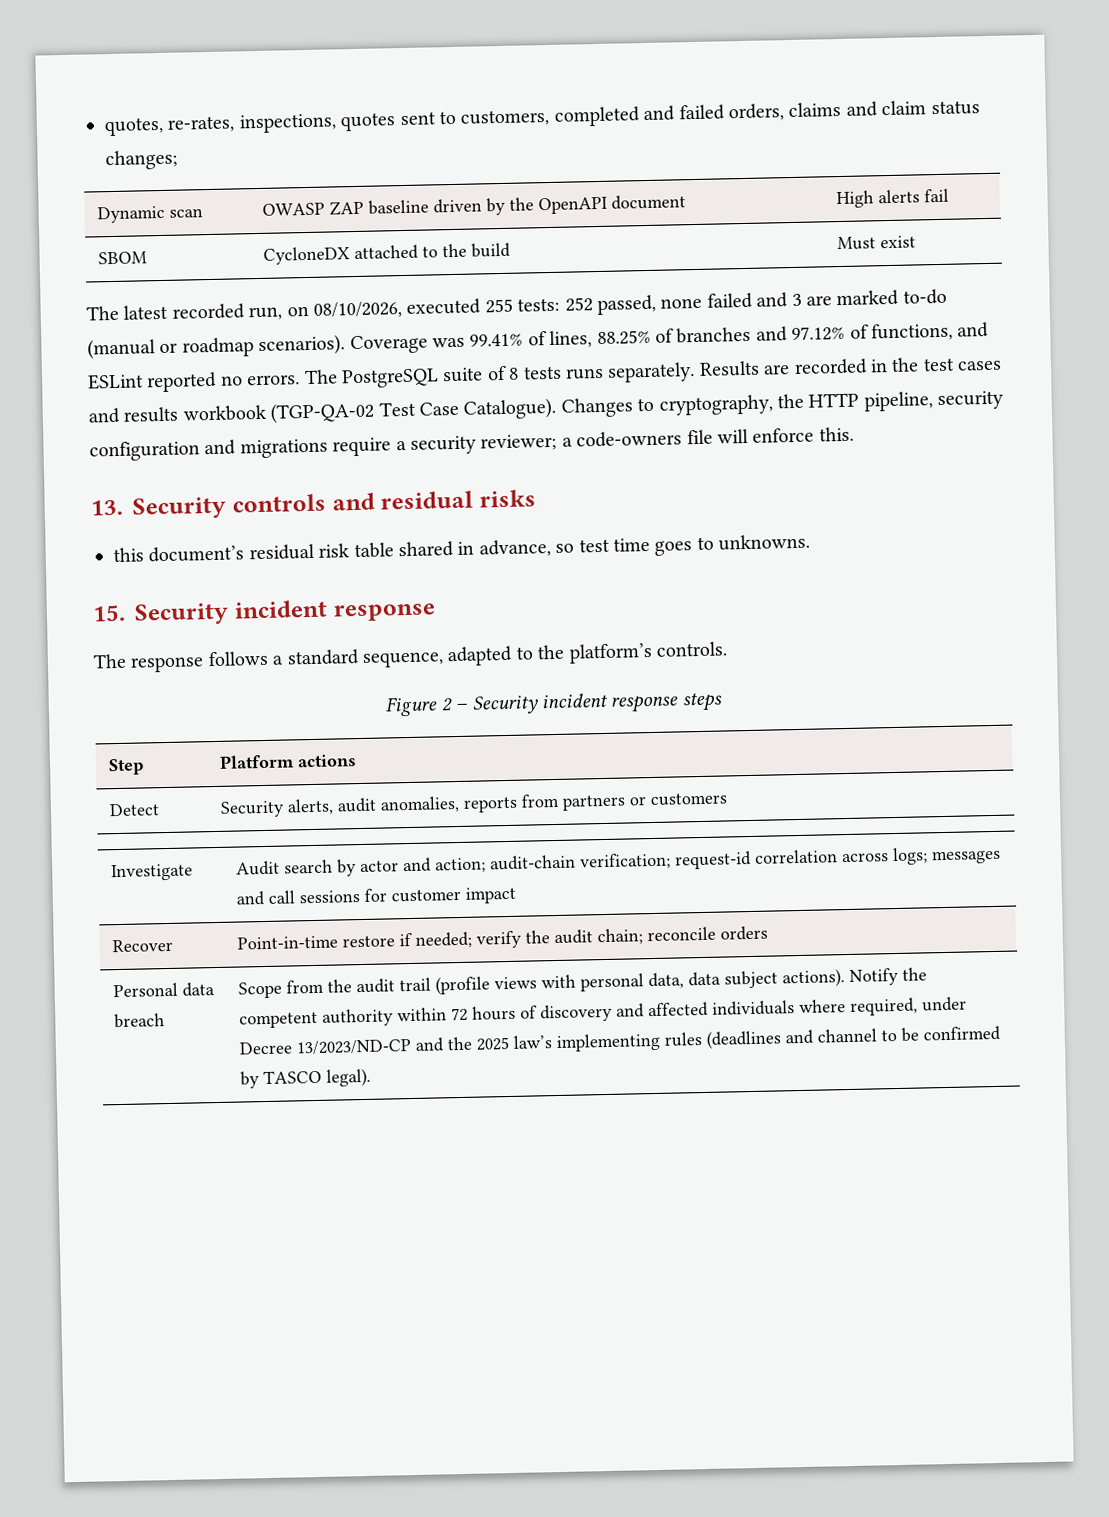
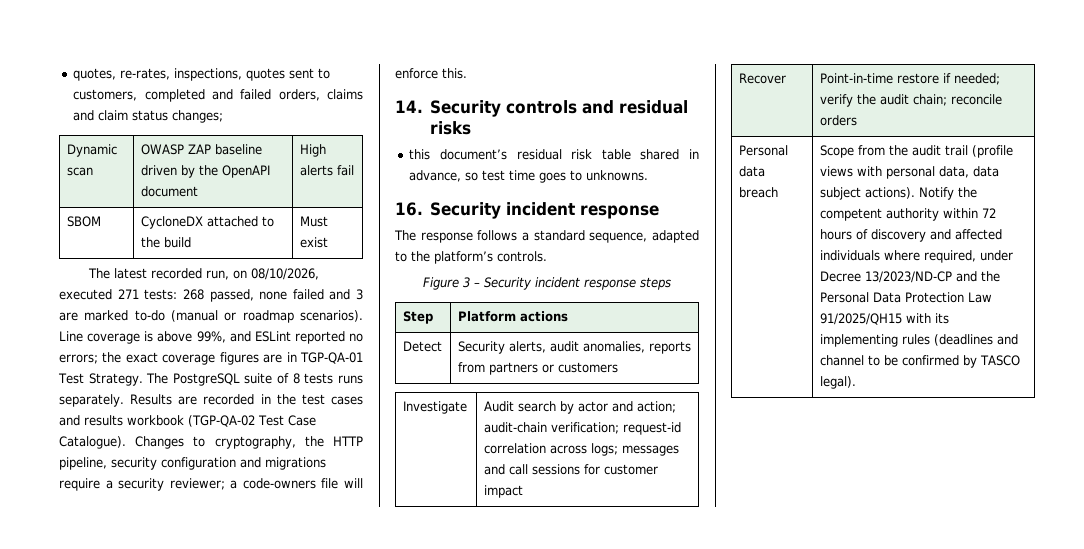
- The latest recorded run, on 08/10/2026, executed 255 tests: 252 passed, none failed and 3 are marked to-do (manual or roadmap scenarios).
+ The latest recorded run, on 08/10/2026, executed 271 tests: 268 passed, none failed and 3 are marked to-do (manual or roadmap scenarios).
- Coverage was 99.41% of lines, 88.25% of branches and 97.12% of functions, and ESLint reported no errors.
+ Line coverage is above 99%, and ESLint reported no errors; the exact coverage figures are in TGP-QA-01 Test Strategy.
- 13. Security controls and residual risks
+ 14. Security controls and residual risks
- 15. Security incident response
+ 16. Security incident response
- Figure 2 – Security incident response steps
+ Figure 3 – Security incident response steps
- Notify the competent authority within 72 hours of discovery and affected individuals where required, under Decree 13/2023/ND-CP and the 2025 law’s implementing rules (deadlines and channel to be confirmed by TASCO legal).
+ Notify the competent authority within 72 hours of discovery and affected individuals where required, under Decree 13/2023/ND-CP and the Personal Data Protection Law 91/2025/QH15 with its implementing rules (deadlines and channel to be confirmed by TASCO legal).

